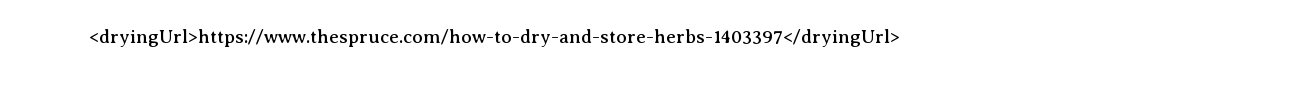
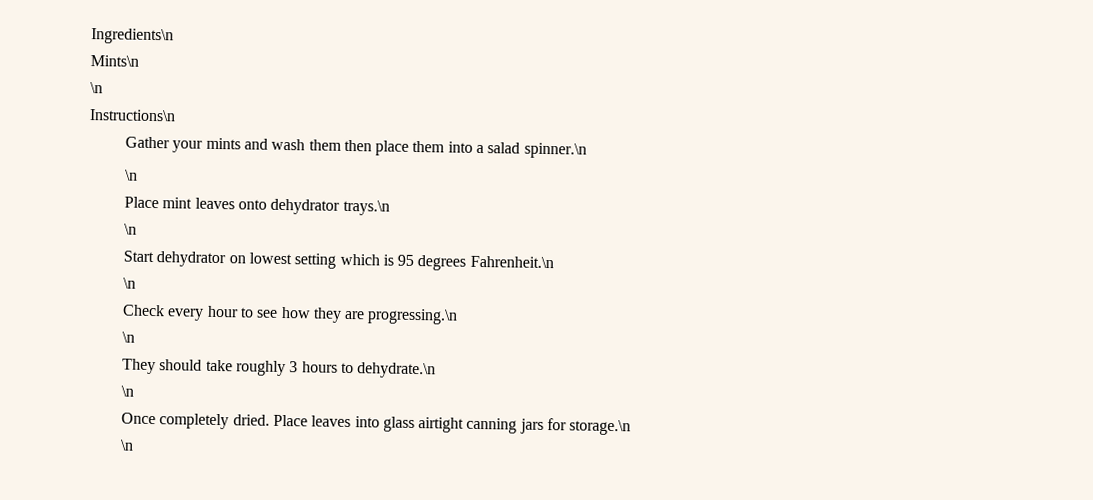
- <dryingUrl>https://www.thespruce.com/how-to-dry-and-store-herbs-1403397</dryingUrl>
+ Ingredients\n
+ Mints\n
+ \n
+ Instructions\n
+ Gather your mints and wash them then place them into a salad spinner.\n
+ \n
+ Place mint leaves onto dehydrator trays.\n
+ \n
+ Start dehydrator on lowest setting which is 95 degrees Fahrenheit.\n
+ \n
+ Check every hour to see how they are progressing.\n
+ \n
+ They should take roughly 3 hours to dehydrate.\n
+ \n
+ Once completely dried. Place leaves into glass airtight canning jars for storage.\n
+ \n

